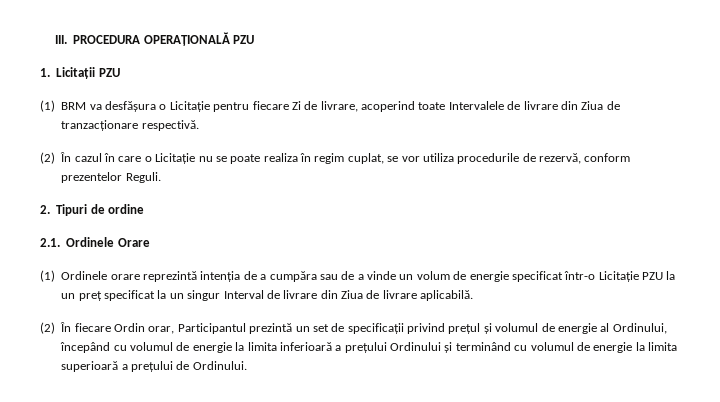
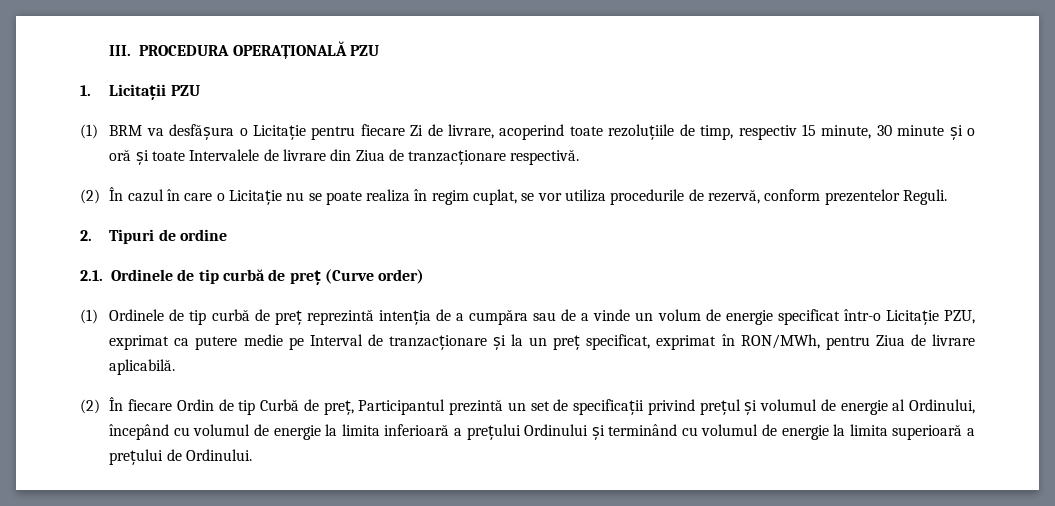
- (1) BRM va desfășura o Licitație pentru fiecare Zi de livrare, acoperind toate Intervalele de livrare din Ziua de tranzacționare respectivă.
+ (1) BRM va desfășura o Licitație pentru fiecare Zi de livrare, acoperind toate rezoluțiile de timp, respectiv 15 minute, 30 minute și o oră și toate Intervalele de livrare din Ziua de tranzacționare respectivă.
- 2.1. Ordinele Orare
- (1) Ordinele orare reprezintă intenția de a cumpăra sau de a vinde un volum de energie specificat într-o Licitație PZU la un preț specificat la un singur Interval de livrare din Ziua de livrare aplicabilă.
+ 2.1. Ordinele de tip curbă de preț (Curve order)
+ (1) Ordinele de tip curbă de preț reprezintă intenția de a cumpăra sau de a vinde un volum de energie specificat într-o Licitație PZU, exprimat ca putere medie pe Interval de tranzacționare și la un preț specificat, exprimat în RON/MWh, pentru Ziua de livrare aplicabilă.
- (2) În fiecare Ordin orar, Participantul prezintă un set de specificații privind prețul și volumul de energie al Ordinului, începând cu volumul de energie la limita inferioară a prețului Ordinului și terminând cu volumul de energie la limita superioară a prețului de Ordinului.
+ (2) În fiecare Ordin de tip Curbă de preț, Participantul prezintă un set de specificații privind prețul și volumul de energie al Ordinului, începând cu volumul de energie la limita inferioară a prețului Ordinului și terminând cu volumul de energie la limita superioară a prețului de Ordinului.

